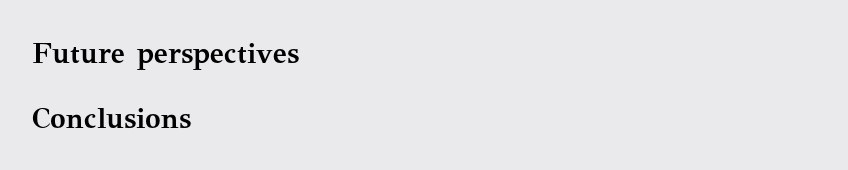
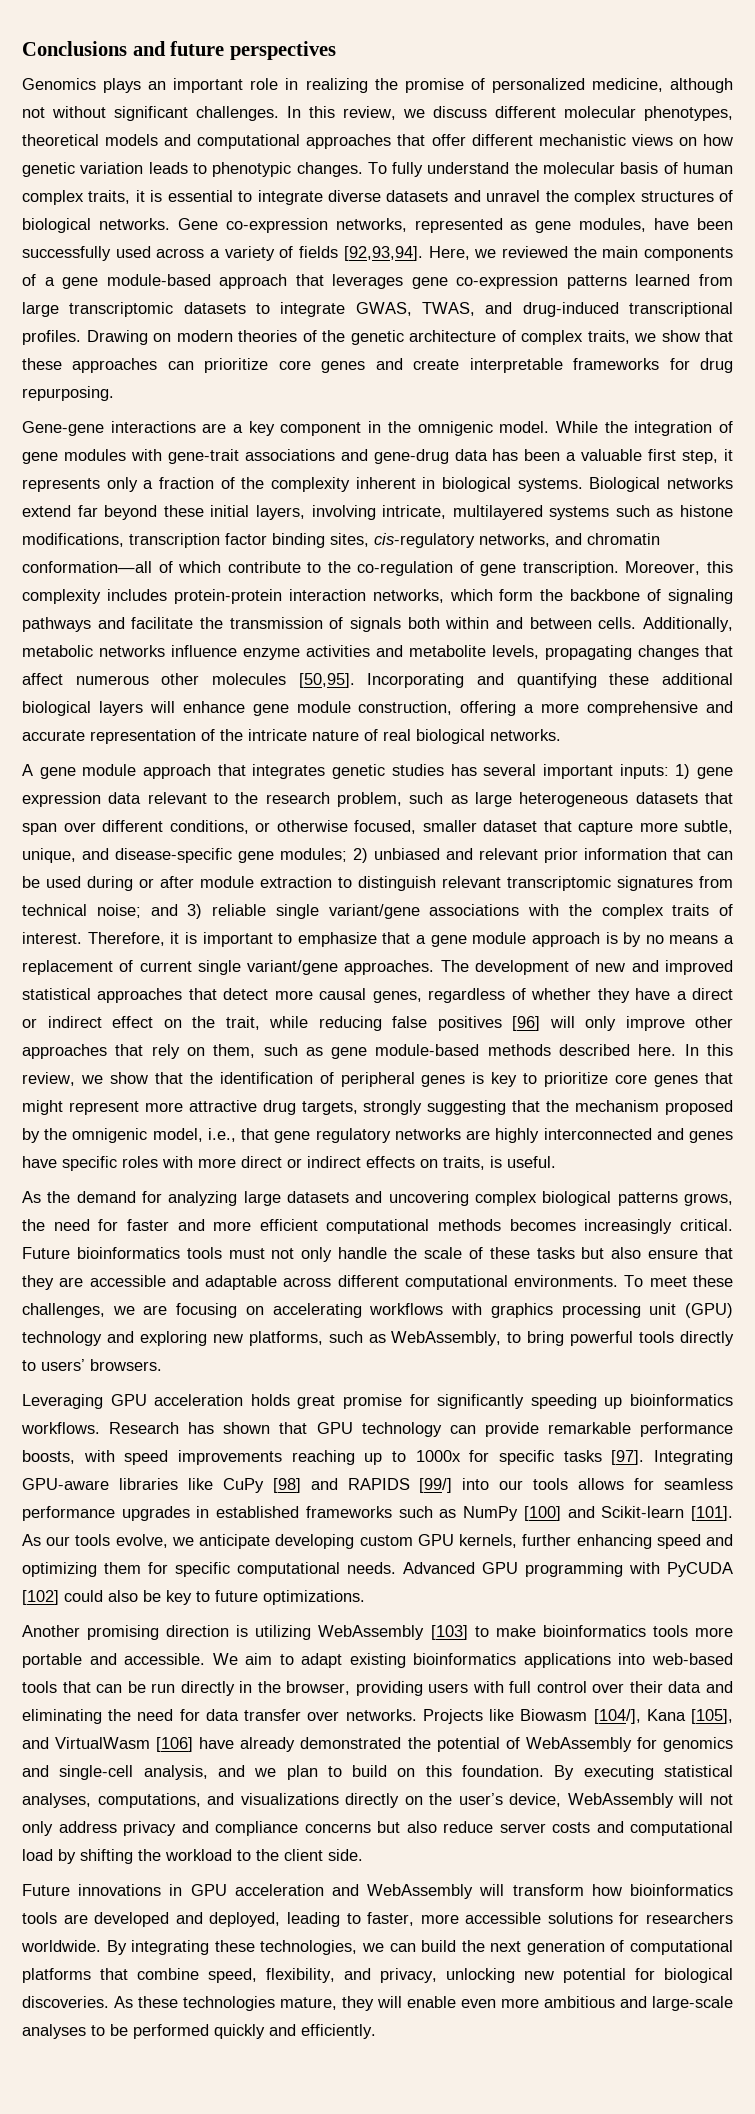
- Future perspectives
- Conclusions
+ Conclusions and future perspectives
+ Genomics plays an important role in realizing the promise of personalized medicine, although not without significant challenges. In this review, we discuss different molecular phenotypes, theoretical models and computational approaches that offer different mechanistic views on how genetic variation leads to phenotypic changes. To fully understand the molecular basis of human complex traits, it is essential to integrate diverse datasets and unravel the complex structures of biological networks. Gene co-expression networks, represented as gene modules, have been successfully used across a variety of fields [92,93,94]. Here, we reviewed the main components of a gene module-based approach that leverages gene co-expression patterns learned from large transcriptomic datasets to integrate GWAS, TWAS, and drug-induced transcriptional profiles. Drawing on modern theories of the genetic architecture of complex traits, we show that these approaches can prioritize core genes and create interpretable frameworks for drug repurposing.
+ Gene-gene interactions are a key component in the omnigenic model. While the integration of gene modules with gene-trait associations and gene-drug data has been a valuable first step, it represents only a fraction of the complexity inherent in biological systems. Biological networks extend far beyond these initial layers, involving intricate, multilayered systems such as histone modifications, transcription factor binding sites, cis-regulatory networks, and chromatin conformation—all of which contribute to the co-regulation of gene transcription. Moreover, this complexity includes protein-protein interaction networks, which form the backbone of signaling pathways and facilitate the transmission of signals both within and between cells. Additionally, metabolic networks influence enzyme activities and metabolite levels, propagating changes that affect numerous other molecules [50,95]. Incorporating and quantifying these additional biological layers will enhance gene module construction, offering a more comprehensive and accurate representation of the intricate nature of real biological networks.
+ A gene module approach that integrates genetic studies has several important inputs: 1) gene expression data relevant to the research problem, such as large heterogeneous datasets that span over different conditions, or otherwise focused, smaller dataset that capture more subtle, unique, and disease-specific gene modules; 2) unbiased and relevant prior information that can be used during or after module extraction to distinguish relevant transcriptomic signatures from technical noise; and 3) reliable single variant/gene associations with the complex traits of interest. Therefore, it is important to emphasize that a gene module approach is by no means a replacement of current single variant/gene approaches. The development of new and improved statistical approaches that detect more causal genes, regardless of whether they have a direct or indirect effect on the trait, while reducing false positives [96] will only improve other approaches that rely on them, such as gene module-based methods described here. In this review, we show that the identification of peripheral genes is key to prioritize core genes that might represent more attractive drug targets, strongly suggesting that the mechanism proposed by the omnigenic model, i.e., that gene regulatory networks are highly interconnected and genes have specific roles with more direct or indirect effects on traits, is useful.
+ As the demand for analyzing large datasets and uncovering complex biological patterns grows, the need for faster and more efficient computational methods becomes increasingly critical. Future bioinformatics tools must not only handle the scale of these tasks but also ensure that they are accessible and adaptable across different computational environments. To meet these challenges, we are focusing on accelerating workflows with graphics processing unit (GPU) technology and exploring new platforms, such as WebAssembly, to bring powerful tools directly to users’ browsers.
+ Leveraging GPU acceleration holds great promise for significantly speeding up bioinformatics workflows. Research has shown that GPU technology can provide remarkable performance boosts, with speed improvements reaching up to 1000x for specific tasks [97]. Integrating GPU-aware libraries like CuPy [98] and RAPIDS [99/] into our tools allows for seamless performance upgrades in established frameworks such as NumPy [100] and Scikit-learn [101]. As our tools evolve, we anticipate developing custom GPU kernels, further enhancing speed and optimizing them for specific computational needs. Advanced GPU programming with PyCUDA [102] could also be key to future optimizations.
+ Another promising direction is utilizing WebAssembly [103] to make bioinformatics tools more portable and accessible. We aim to adapt existing bioinformatics applications into web-based tools that can be run directly in the browser, providing users with full control over their data and eliminating the need for data transfer over networks. Projects like Biowasm [104/], Kana [105], and VirtualWasm [106] have already demonstrated the potential of WebAssembly for genomics and single-cell analysis, and we plan to build on this foundation. By executing statistical analyses, computations, and visualizations directly on the user’s device, WebAssembly will not only address privacy and compliance concerns but also reduce server costs and computational load by shifting the workload to the client side.
+ Future innovations in GPU acceleration and WebAssembly will transform how bioinformatics tools are developed and deployed, leading to faster, more accessible solutions for researchers worldwide. By integrating these technologies, we can build the next generation of computational platforms that combine speed, flexibility, and privacy, unlocking new potential for biological discoveries. As these technologies mature, they will enable even more ambitious and large-scale analyses to be performed quickly and efficiently.

